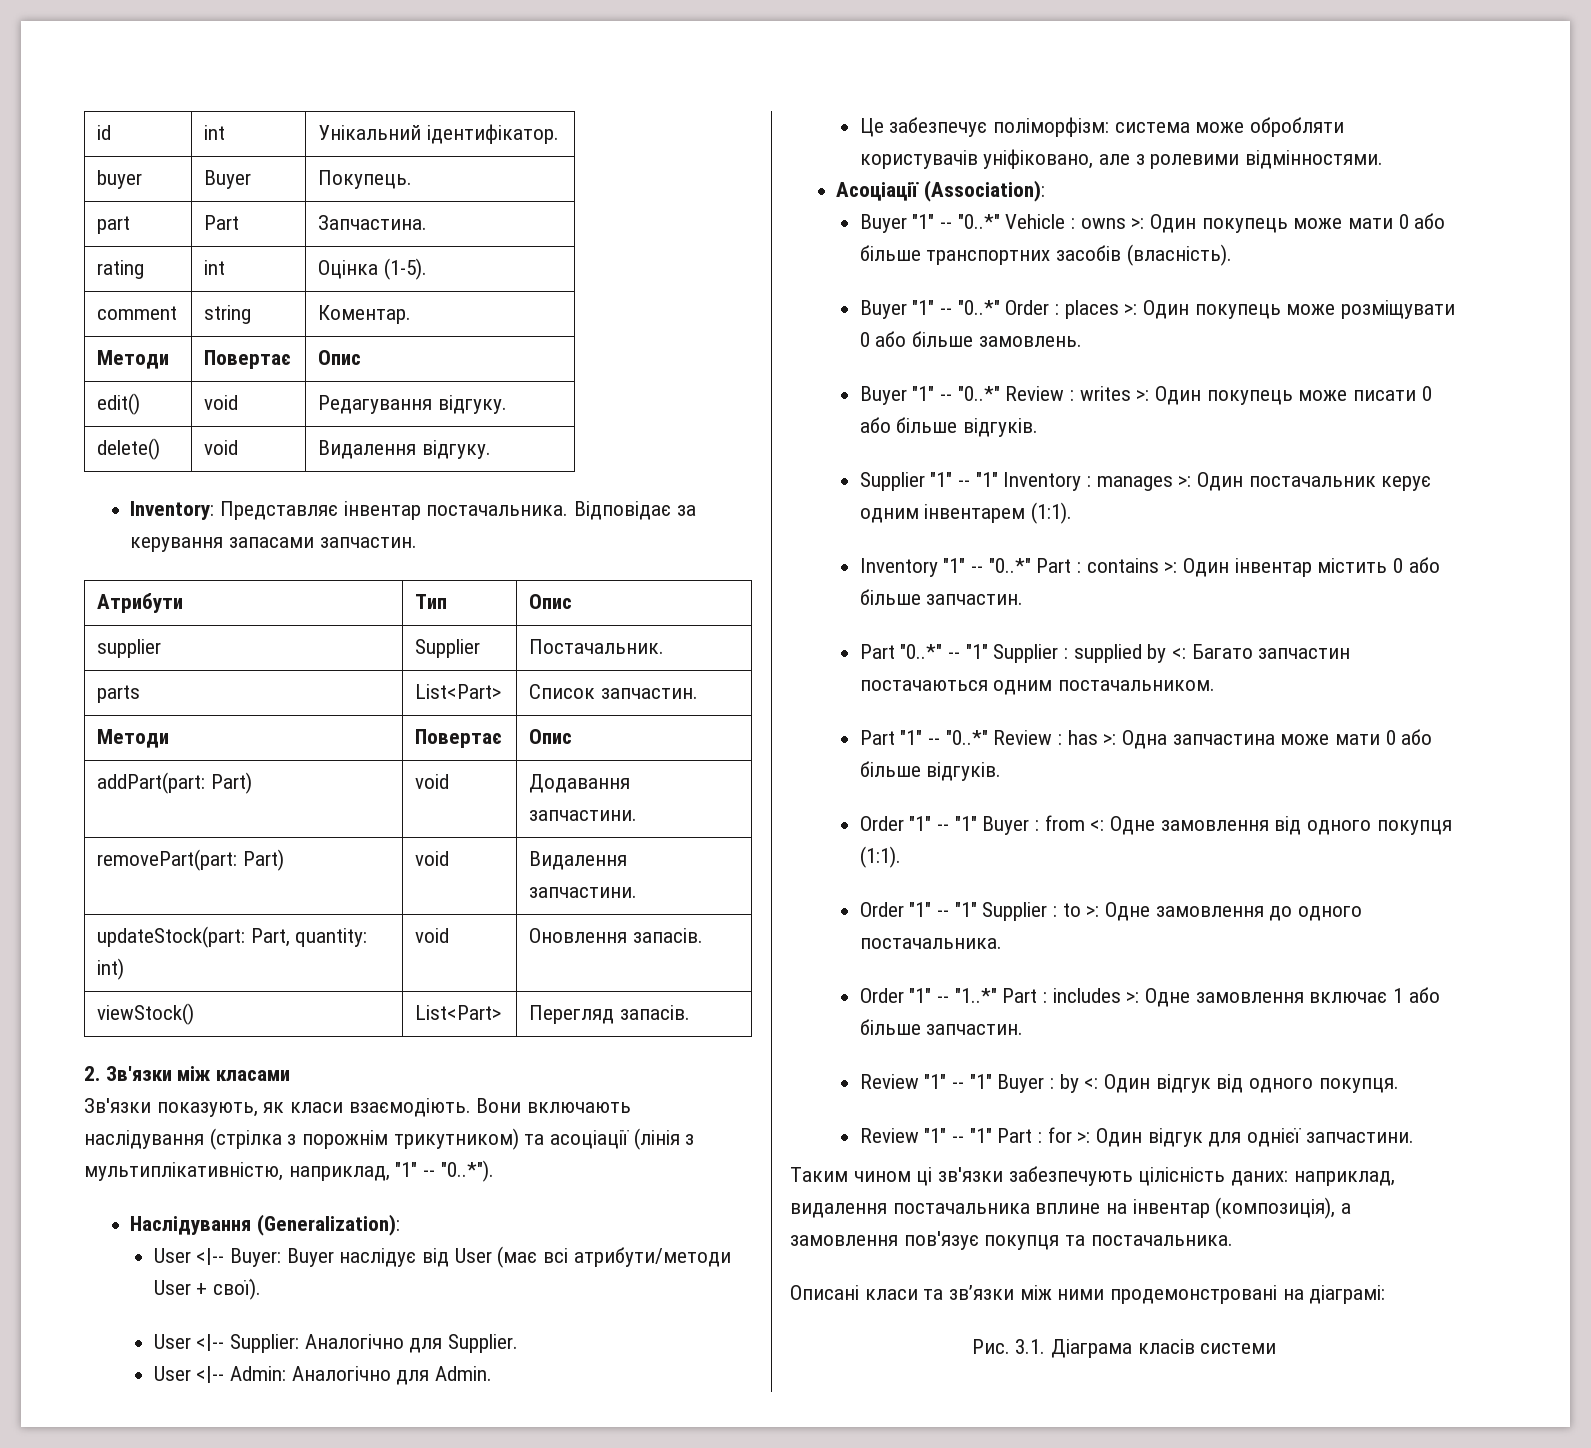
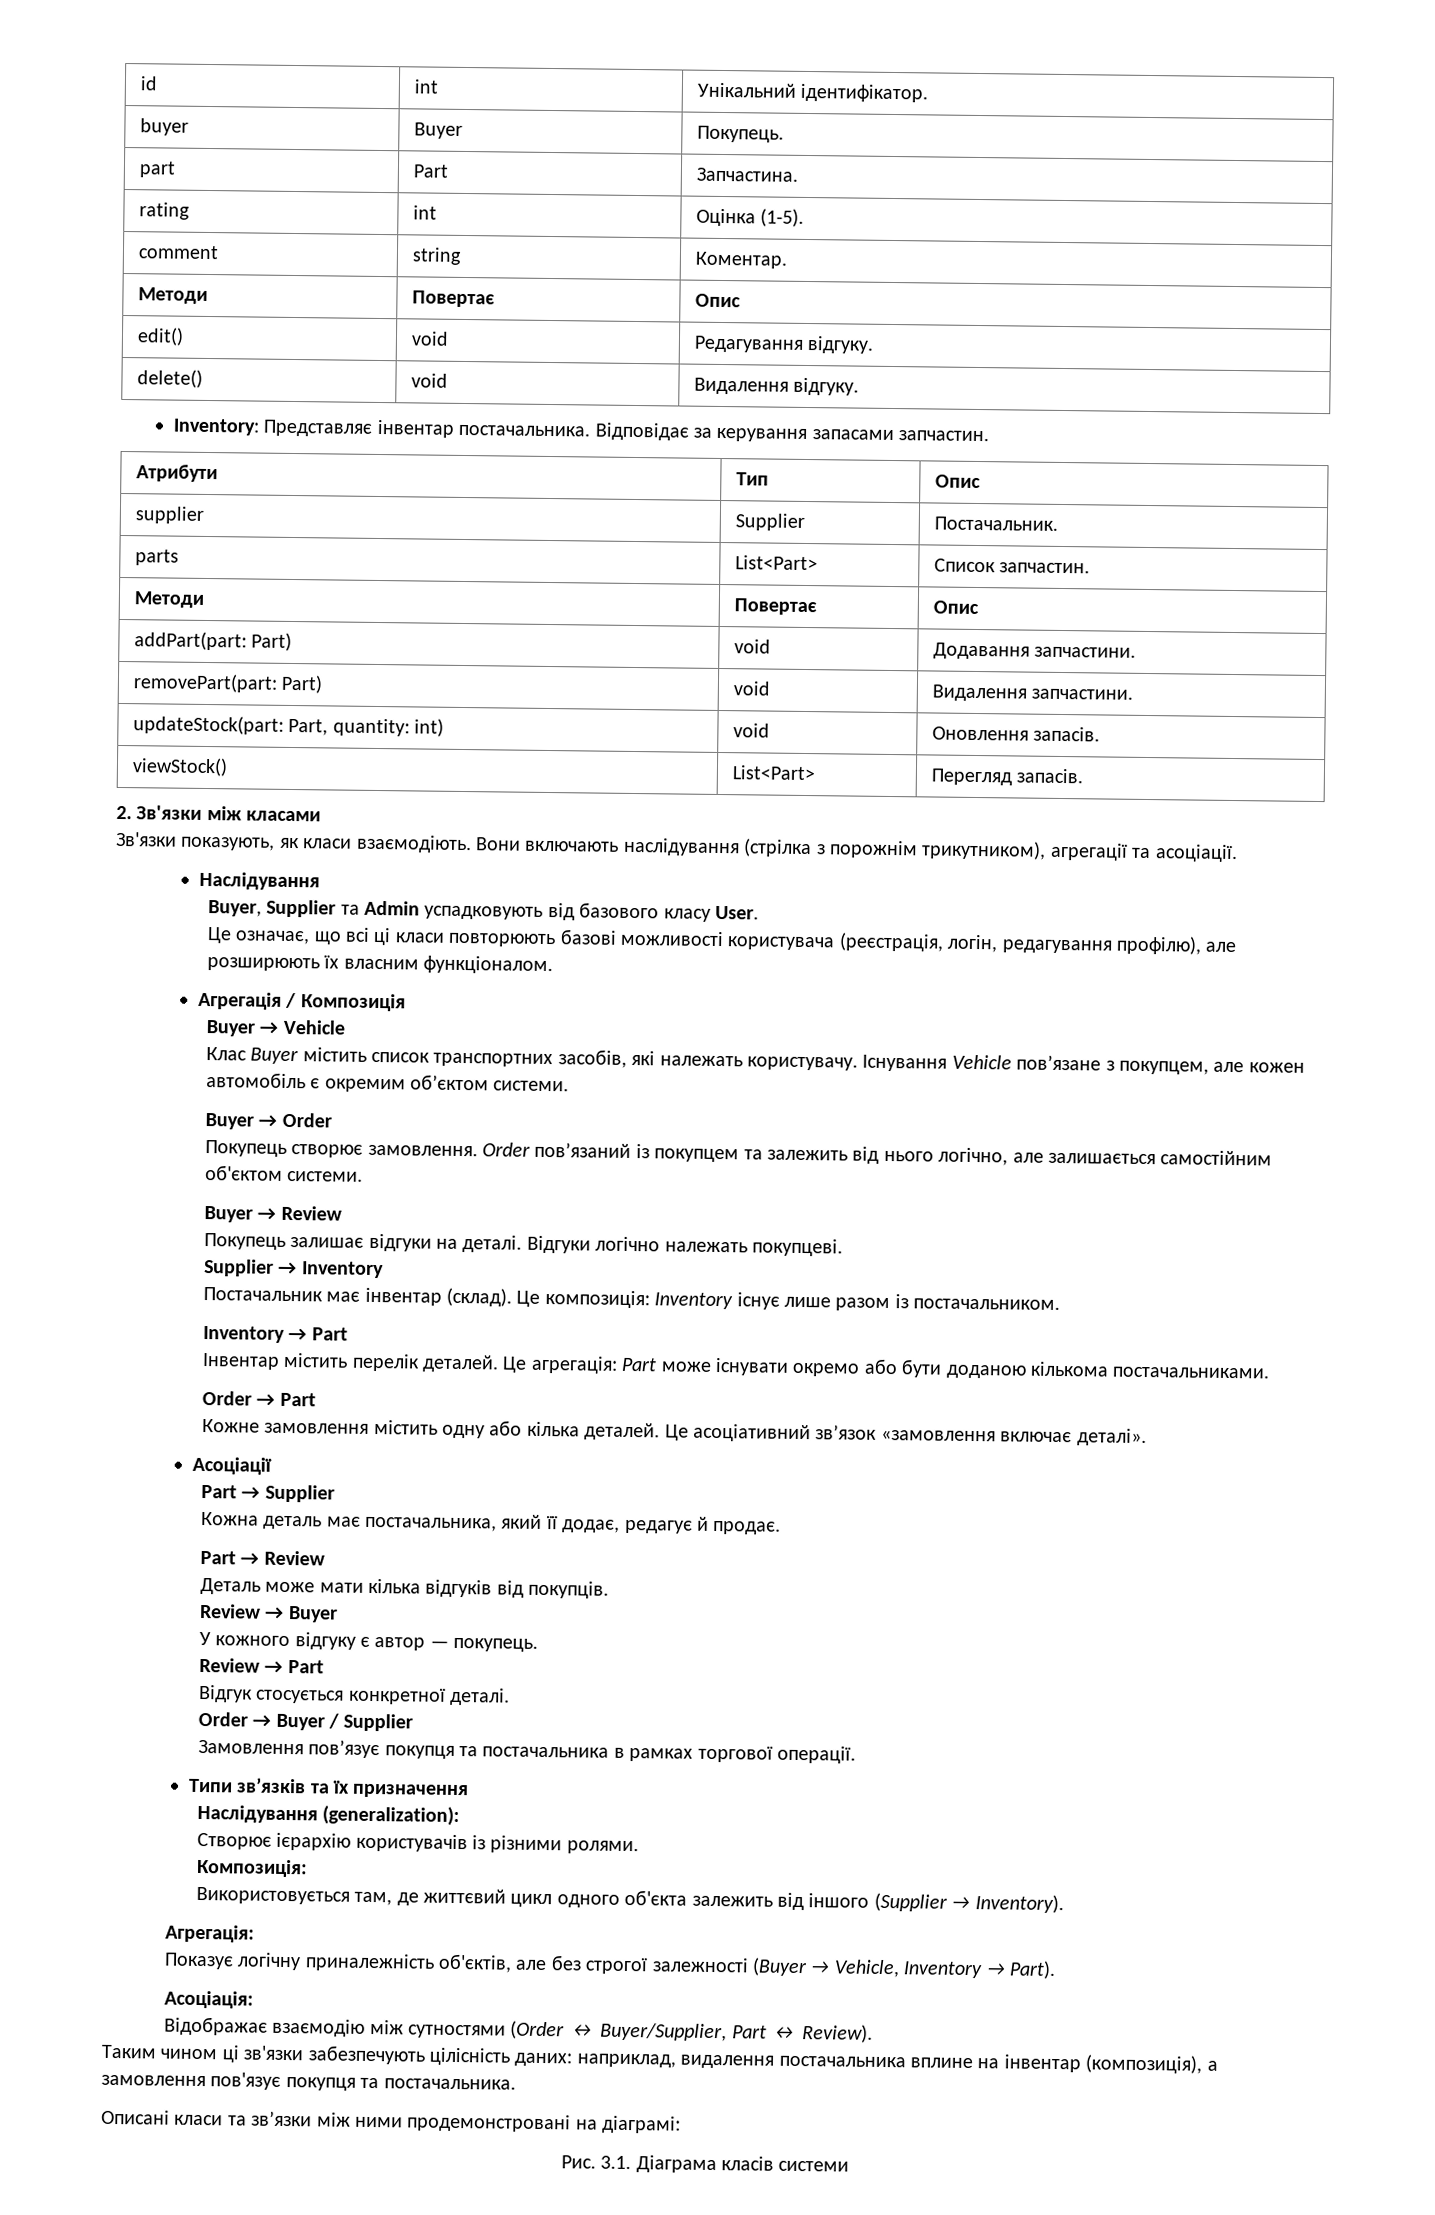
- Вони включають наслідування (стрілка з порожнім трикутником) та асоціації (лінія з мультиплікативністю, наприклад, "1" -- "0..*").
- Наслідування (Generalization):
- User <|-- Buyer: Buyer наслідує від User (має всі атрибути/методи User + свої).
- User <|-- Supplier: Аналогічно для Supplier.
- User <|-- Admin: Аналогічно для Admin.
- Це забезпечує поліморфізм: система може обробляти користувачів уніфіковано, але з ролевими відмінностями.
- Асоціації (Association):
- Buyer "1" -- "0..*" Vehicle : owns >: Один покупець може мати 0 або більше транспортних засобів (власність).
- Buyer "1" -- "0..*" Order : places >: Один покупець може розміщувати 0 або більше замовлень.
- Buyer "1" -- "0..*" Review : writes >: Один покупець може писати 0 або більше відгуків.
- Supplier "1" -- "1" Inventory : manages >: Один постачальник керує одним інвентарем (1:1).
- Inventory "1" -- "0..*" Part : contains >: Один інвентар містить 0 або більше запчастин.
- Part "0..*" -- "1" Supplier : supplied by <: Багато запчастин постачаються одним постачальником.
- Part "1" -- "0..*" Review : has >: Одна запчастина може мати 0 або більше відгуків.
- Order "1" -- "1" Buyer : from <: Одне замовлення від одного покупця (1:1).
- Order "1" -- "1" Supplier : to >: Одне замовлення до одного постачальника.
- Order "1" -- "1..*" Part : includes >: Одне замовлення включає 1 або більше запчастин.
- Review "1" -- "1" Buyer : by <: Один відгук від одного покупця.
- Review "1" -- "1" Part : for >: Один відгук для однієї запчастини.
+ Вони включають наслідування (стрілка з порожнім трикутником), агрегації та асоціації.
+ Наслідування
+ Buyer, Supplier та Admin успадковують від базового класу User.
+ Це означає, що всі ці класи повторюють базові можливості користувача (реєстрація, логін, редагування профілю), але розширюють їх власним функціоналом.
+ Агрегація / Композиція
+ Buyer → Vehicle
+ Клас Buyer містить список транспортних засобів, які належать користувачу. Існування Vehicle пов’язане з покупцем, але кожен автомобіль є окремим об’єктом системи.
+ Buyer → Order
+ Покупець створює замовлення. Order пов’язаний із покупцем та залежить від нього логічно, але залишається самостійним об'єктом системи.
+ Buyer → Review
+ Покупець залишає відгуки на деталі. Відгуки логічно належать покупцеві.
+ Supplier → Inventory
+ Постачальник має інвентар (склад). Це композиція: Inventory існує лише разом із постачальником.
+ Inventory → Part
+ Інвентар містить перелік деталей. Це агрегація: Part може існувати окремо або бути доданою кількома постачальниками.
+ Order → Part
+ Кожне замовлення містить одну або кілька деталей. Це асоціативний зв’язок «замовлення включає деталі».
+ Асоціації
+ Part → Supplier
+ Кожна деталь має постачальника, який її додає, редагує й продає.
+ Part → Review
+ Деталь може мати кілька відгуків від покупців.
+ Review → Buyer
+ У кожного відгуку є автор — покупець.
+ Review → Part
+ Відгук стосується конкретної деталі.
+ Order → Buyer / Supplier
+ Замовлення пов’язує покупця та постачальника в рамках торгової операції.
+ Типи зв’язків та їх призначення
+ Наслідування (generalization):
+ Створює ієрархію користувачів із різними ролями.
+ Композиція:
+ Використовується там, де життєвий цикл одного об'єкта залежить від іншого (Supplier → Inventory).
+ Агрегація:
+ Показує логічну приналежність об'єктів, але без строгої залежності (Buyer → Vehicle, Inventory → Part).
+ Асоціація:
+ Відображає взаємодію між сутностями (Order ↔ Buyer/Supplier, Part ↔ Review).

